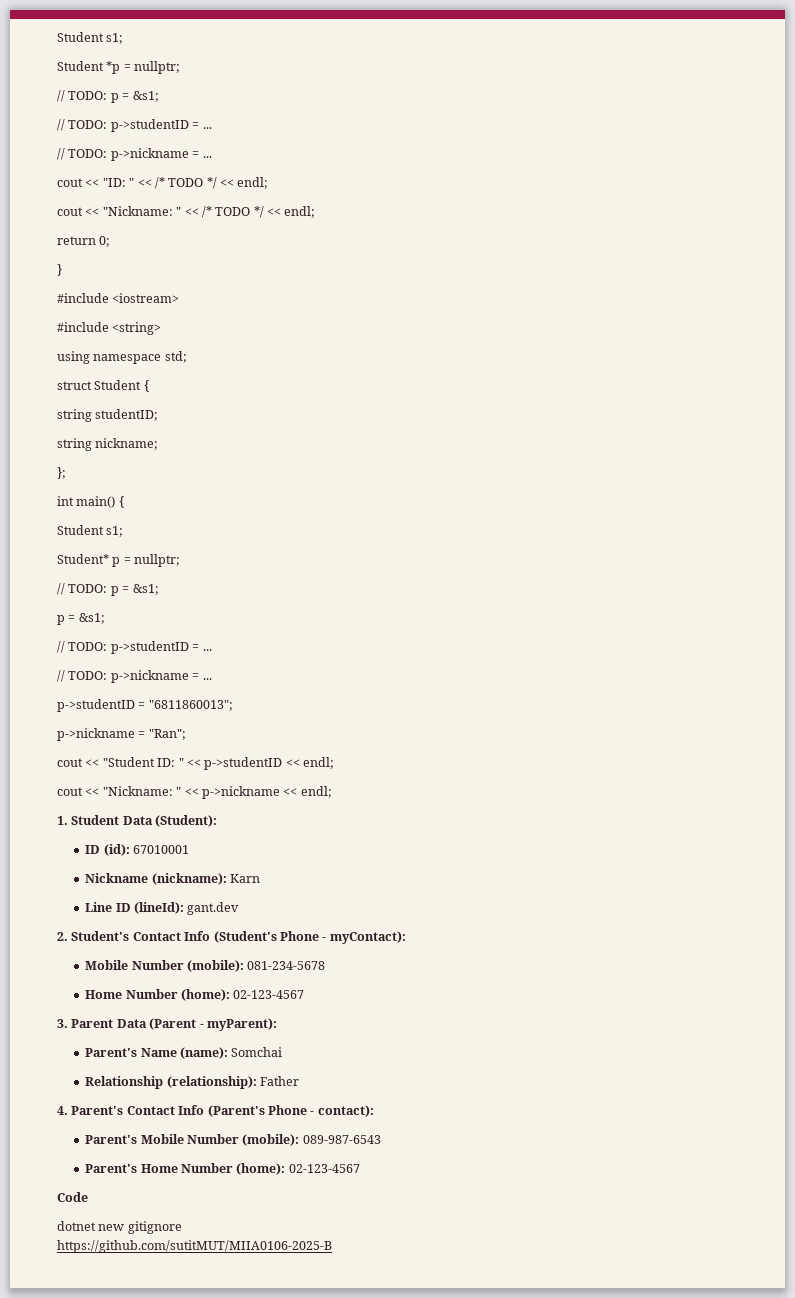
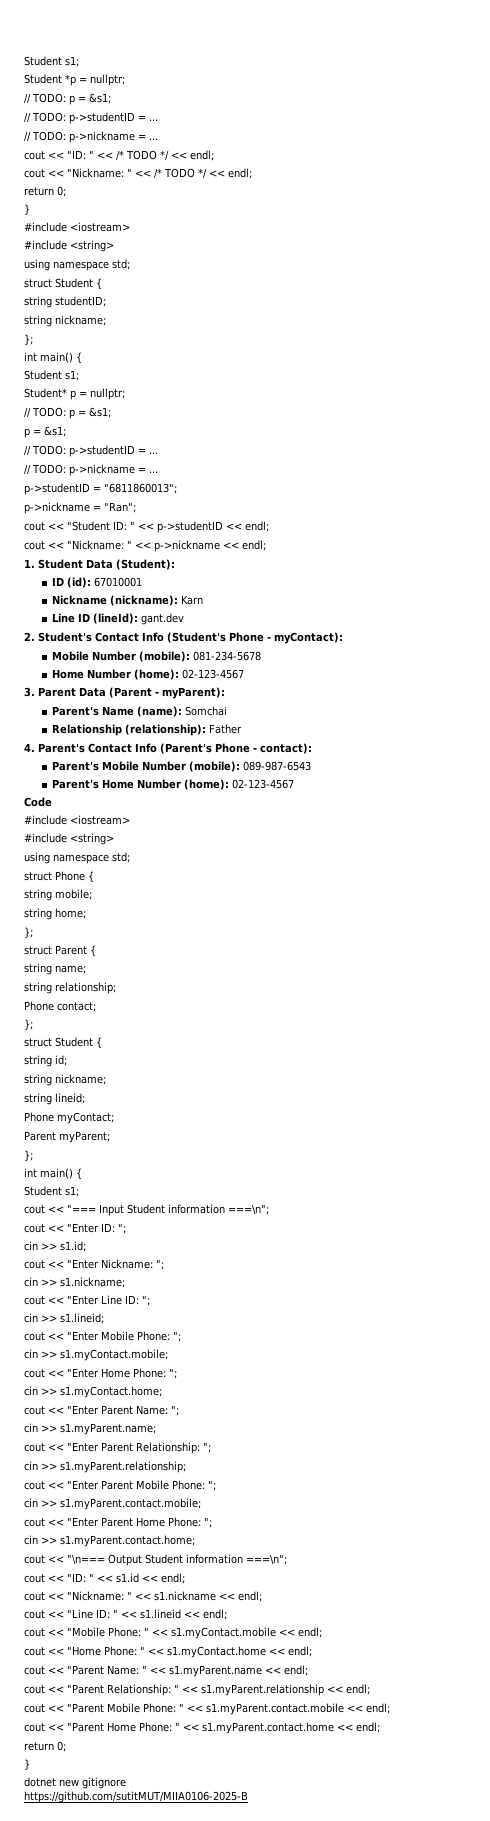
  Code
+ #include <iostream>
+ #include <string>
+ using namespace std;
+ struct Phone {
+ string mobile;
+ string home;
+ };
+ struct Parent {
+ string name;
+ string relationship;
+ Phone contact;
+ };
+ struct Student {
+ string id;
+ string nickname;
+ string lineid;
+ Phone myContact;
+ Parent myParent;
+ };
+ int main() {
+ Student s1;
+ cout << "=== Input Student information ===\n";
+ cout << "Enter ID: ";
+ cin >> s1.id;
+ cout << "Enter Nickname: ";
+ cin >> s1.nickname;
+ cout << "Enter Line ID: ";
+ cin >> s1.lineid;
+ cout << "Enter Mobile Phone: ";
+ cin >> s1.myContact.mobile;
+ cout << "Enter Home Phone: ";
+ cin >> s1.myContact.home;
+ cout << "Enter Parent Name: ";
+ cin >> s1.myParent.name;
+ cout << "Enter Parent Relationship: ";
+ cin >> s1.myParent.relationship;
+ cout << "Enter Parent Mobile Phone: ";
+ cin >> s1.myParent.contact.mobile;
+ cout << "Enter Parent Home Phone: ";
+ cin >> s1.myParent.contact.home;
+ cout << "\n=== Output Student information ===\n";
+ cout << "ID: " << s1.id << endl;
+ cout << "Nickname: " << s1.nickname << endl;
+ cout << "Line ID: " << s1.lineid << endl;
+ cout << "Mobile Phone: " << s1.myContact.mobile << endl;
+ cout << "Home Phone: " << s1.myContact.home << endl;
+ cout << "Parent Name: " << s1.myParent.name << endl;
+ cout << "Parent Relationship: " << s1.myParent.relationship << endl;
+ cout << "Parent Mobile Phone: " << s1.myParent.contact.mobile << endl;
+ cout << "Parent Home Phone: " << s1.myParent.contact.home << endl;
+ return 0;
+ }

